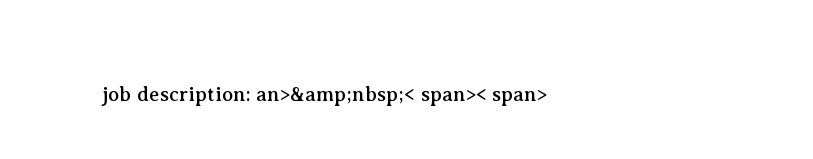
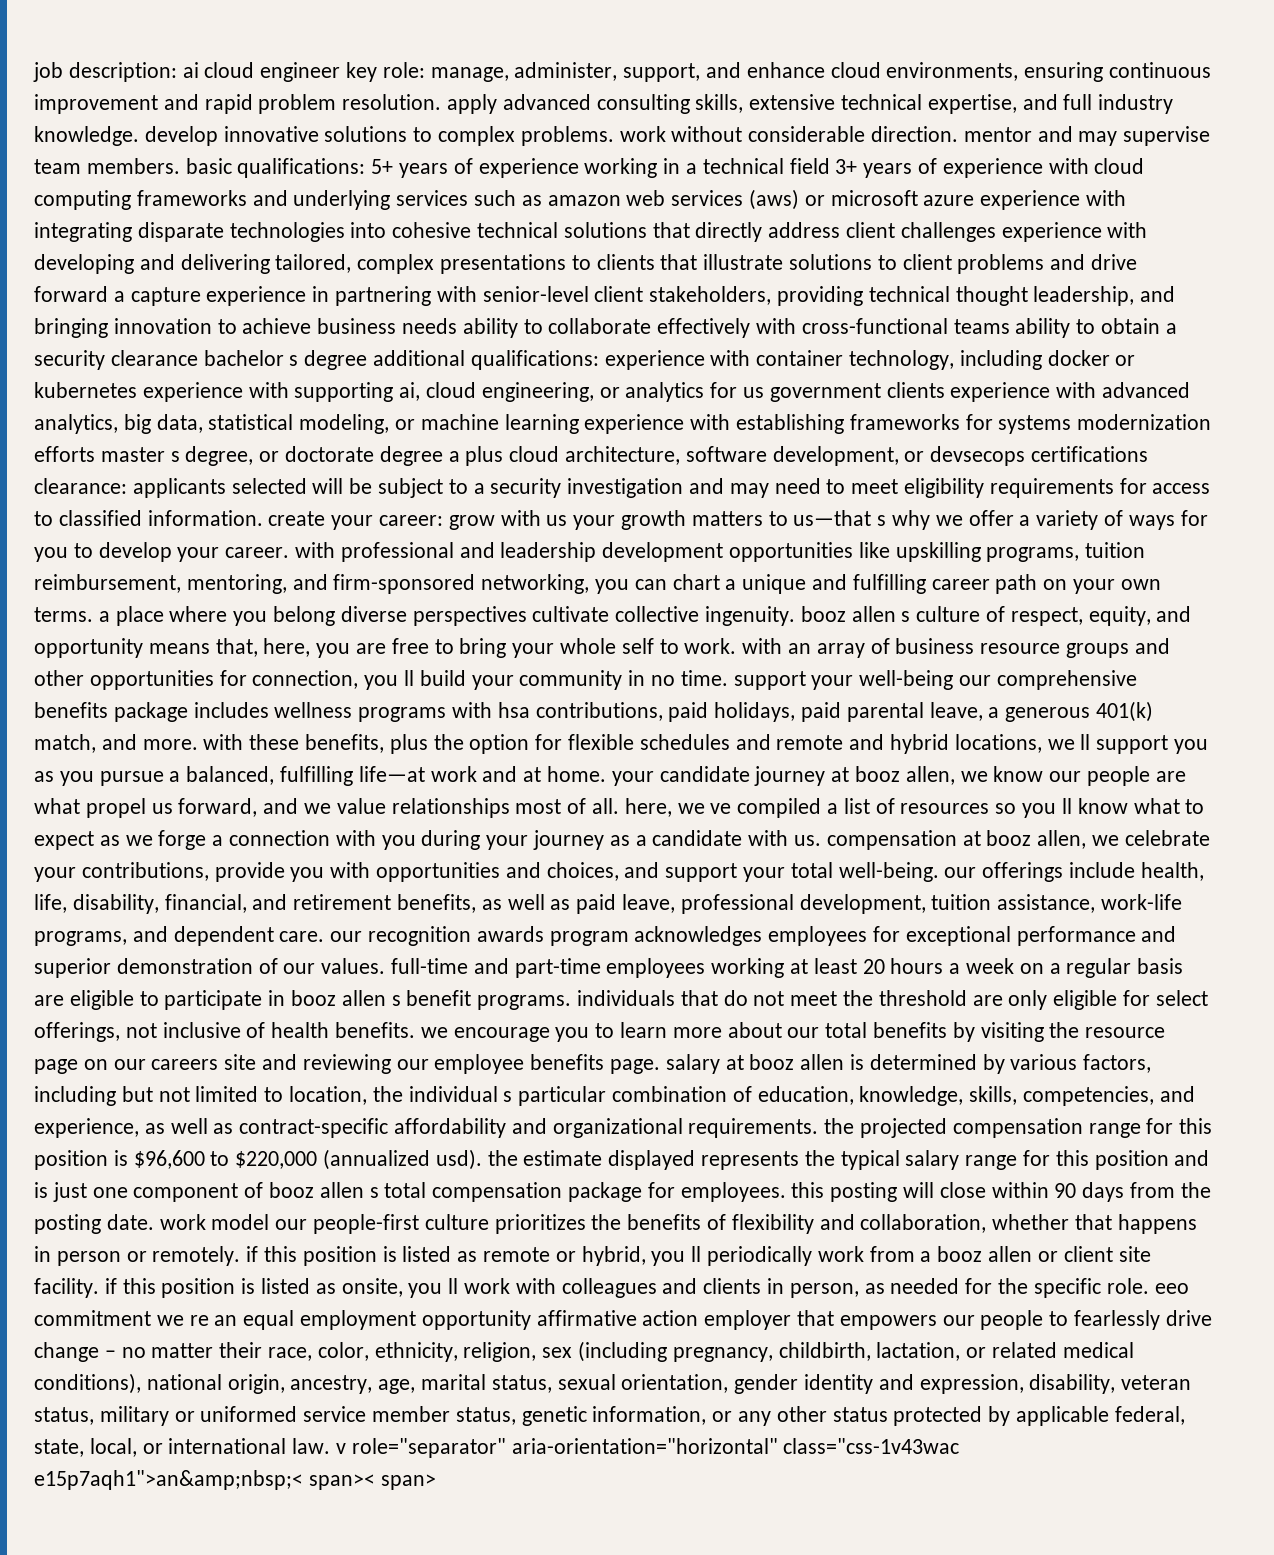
- job description: an>&amp;nbsp;< span>< span>
+ job description: ai cloud engineer key role: manage, administer, support, and enhance cloud environments, ensuring continuous improvement and rapid problem resolution. apply advanced consulting skills, extensive technical expertise, and full industry knowledge. develop innovative solutions to complex problems. work without considerable direction. mentor and may supervise team members. basic qualifications: 5+ years of experience working in a technical field 3+ years of experience with cloud computing frameworks and underlying services such as amazon web services (aws) or microsoft azure experience with integrating disparate technologies into cohesive technical solutions that directly address client challenges experience with developing and delivering tailored, complex presentations to clients that illustrate solutions to client problems and drive forward a capture experience in partnering with senior-level client stakeholders, providing technical thought leadership, and bringing innovation to achieve business needs ability to collaborate effectively with cross-functional teams ability to obtain a security clearance bachelor s degree additional qualifications: experience with container technology, including docker or kubernetes experience with supporting ai, cloud engineering, or analytics for us government clients experience with advanced analytics, big data, statistical modeling, or machine learning experience with establishing frameworks for systems modernization efforts master s degree, or doctorate degree a plus cloud architecture, software development, or devsecops certifications clearance: applicants selected will be subject to a security investigation and may need to meet eligibility requirements for access to classified information. create your career: grow with us your growth matters to us—that s why we offer a variety of ways for you to develop your career. with professional and leadership development opportunities like upskilling programs, tuition reimbursement, mentoring, and firm-sponsored networking, you can chart a unique and fulfilling career path on your own terms. a place where you belong diverse perspectives cultivate collective ingenuity. booz allen s culture of respect, equity, and opportunity means that, here, you are free to bring your whole self to work. with an array of business resource groups and other opportunities for connection, you ll build your community in no time. support your well-being our comprehensive benefits package includes wellness programs with hsa contributions, paid holidays, paid parental leave, a generous 401(k) match, and more. with these benefits, plus the option for flexible schedules and remote and hybrid locations, we ll support you as you pursue a balanced, fulfilling life—at work and at home. your candidate journey at booz allen, we know our people are what propel us forward, and we value relationships most of all. here, we ve compiled a list of resources so you ll know what to expect as we forge a connection with you during your journey as a candidate with us. compensation at booz allen, we celebrate your contributions, provide you with opportunities and choices, and support your total well-being. our offerings include health, life, disability, financial, and retirement benefits, as well as paid leave, professional development, tuition assistance, work-life programs, and dependent care. our recognition awards program acknowledges employees for exceptional performance and superior demonstration of our values. full-time and part-time employees working at least 20 hours a week on a regular basis are eligible to participate in booz allen s benefit programs. individuals that do not meet the threshold are only eligible for select offerings, not inclusive of health benefits. we encourage you to learn more about our total benefits by visiting the resource page on our careers site and reviewing our employee benefits page. salary at booz allen is determined by various factors, including but not limited to location, the individual s particular combination of education, knowledge, skills, competencies, and experience, as well as contract-specific affordability and organizational requirements. the projected compensation range for this position is $96,600 to $220,000 (annualized usd). the estimate displayed represents the typical salary range for this position and is just one component of booz allen s total compensation package for employees. this posting will close within 90 days from the posting date. work model our people-first culture prioritizes the benefits of flexibility and collaboration, whether that happens in person or remotely. if this position is listed as remote or hybrid, you ll periodically work from a booz allen or client site facility. if this position is listed as onsite, you ll work with colleagues and clients in person, as needed for the specific role. eeo commitment we re an equal employment opportunity affirmative action employer that empowers our people to fearlessly drive change – no matter their race, color, ethnicity, religion, sex (including pregnancy, childbirth, lactation, or related medical conditions), national origin, ancestry, age, marital status, sexual orientation, gender identity and expression, disability, veteran status, military or uniformed service member status, genetic information, or any other status protected by applicable federal, state, local, or international law. v role="separator" aria-orientation="horizontal" class="css-1v43wac e15p7aqh1">an&amp;nbsp;< span>< span>

